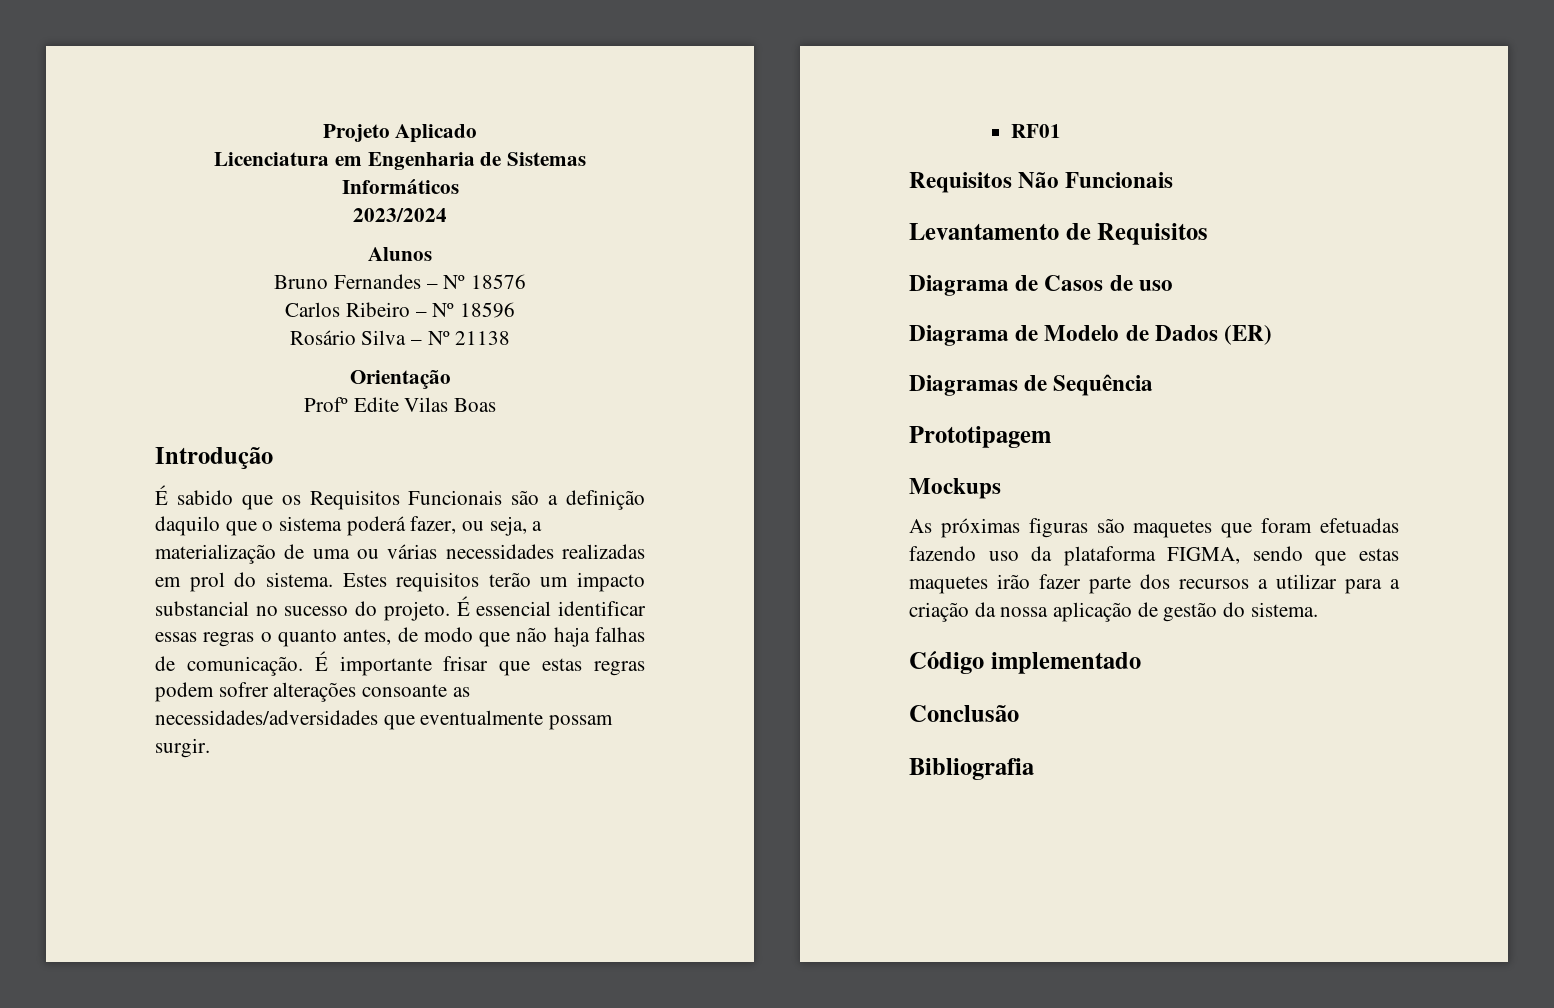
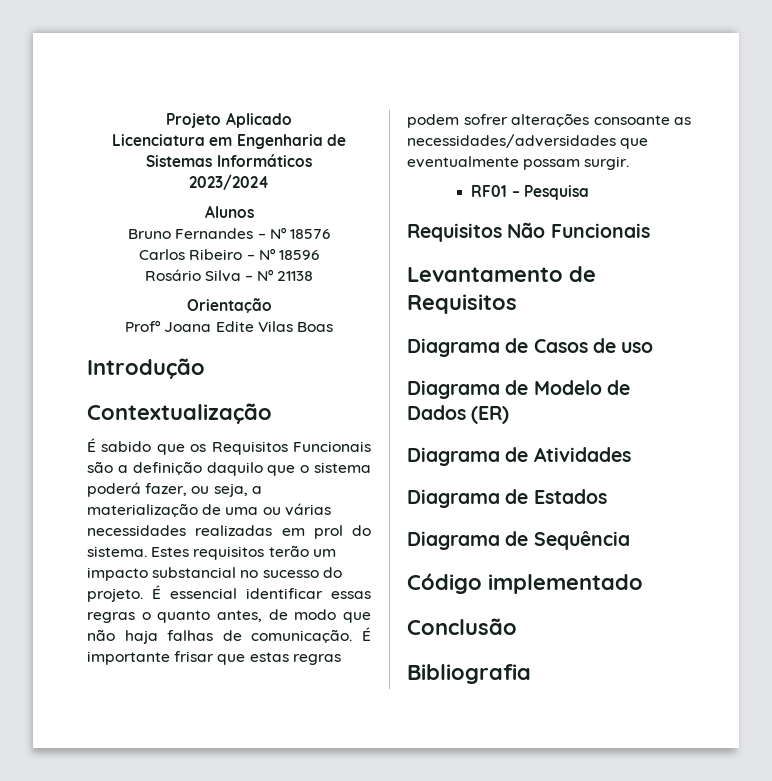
- Profº Edite Vilas Boas
+ Profº Joana Edite Vilas Boas
+ Contextualização
- RF01
+ RF01 – Pesquisa
- Diagramas de Sequência
- Prototipagem
- Mockups
- As próximas figuras são maquetes que foram efetuadas fazendo uso da plataforma FIGMA, sendo que estas maquetes irão fazer parte dos recursos a utilizar para a criação da nossa aplicação de gestão do sistema.
+ Diagrama de Atividades
+ Diagrama de Estados
+ Diagrama de Sequência

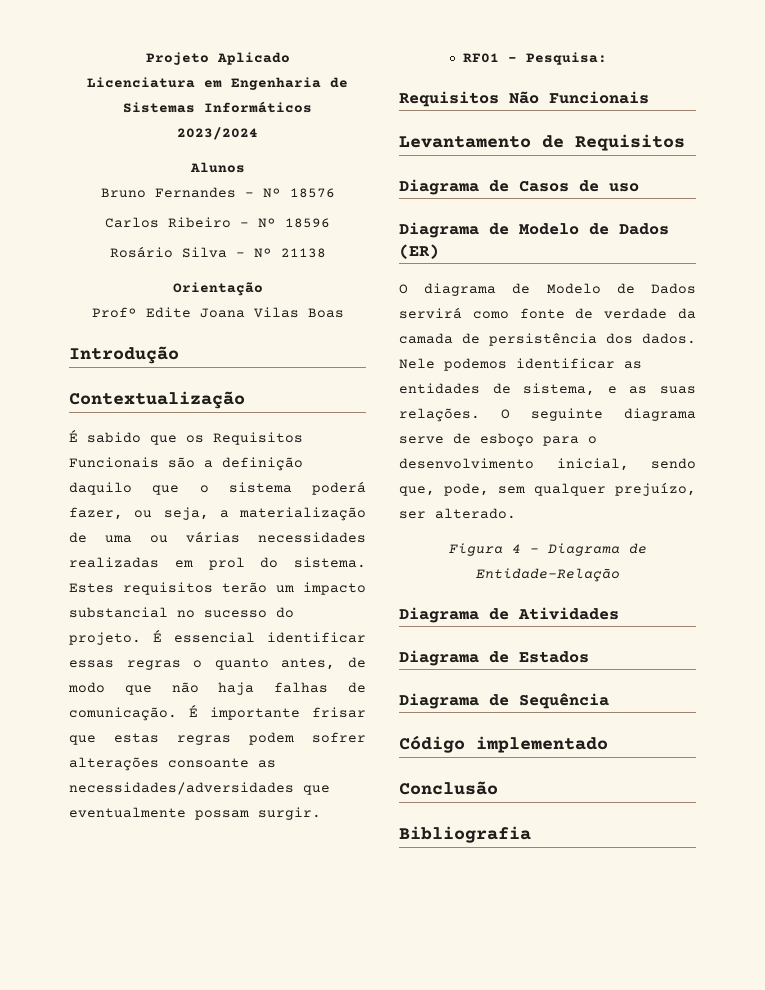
- Profº Joana Edite Vilas Boas
+ Profº Edite Joana Vilas Boas
- RF01 – Pesquisa
+ RF01 – Pesquisa:
+ O diagrama de Modelo de Dados servirá como fonte de verdade da camada de persistência dos dados. Nele podemos identificar as entidades de sistema, e as suas relações. O seguinte diagrama serve de esboço para o desenvolvimento inicial, sendo que, pode, sem qualquer prejuízo, ser alterado.
+ Figura 4 - Diagrama de Entidade-Relação

